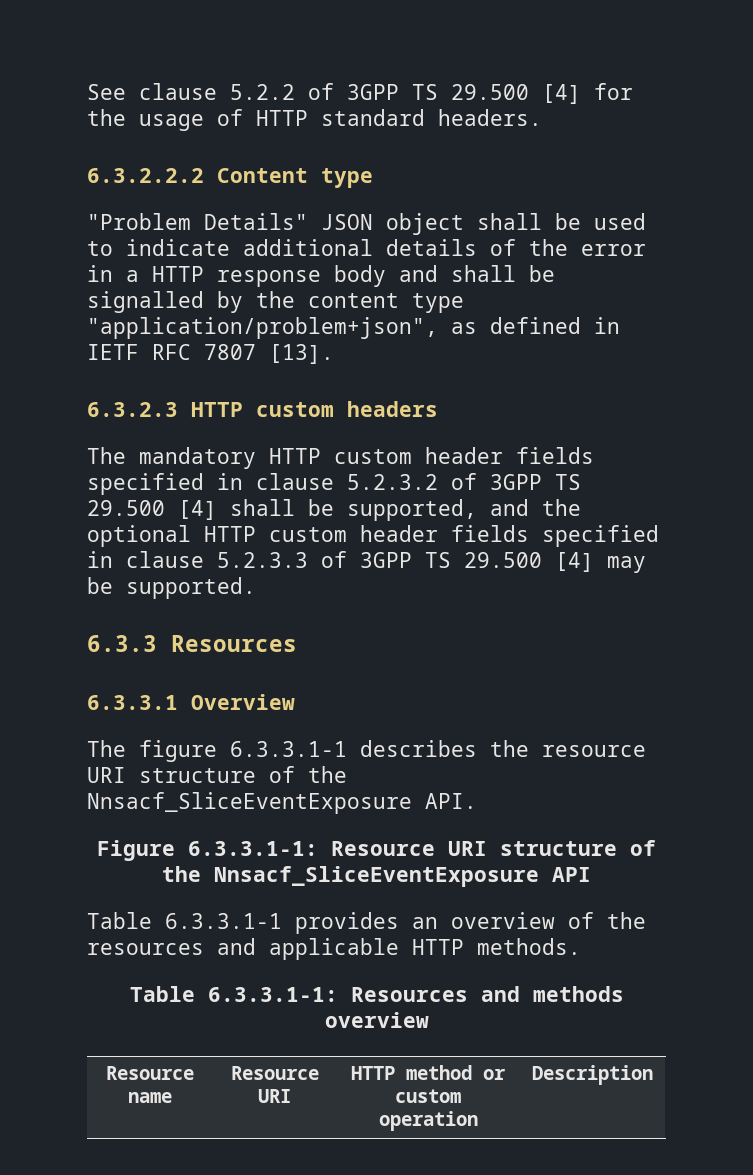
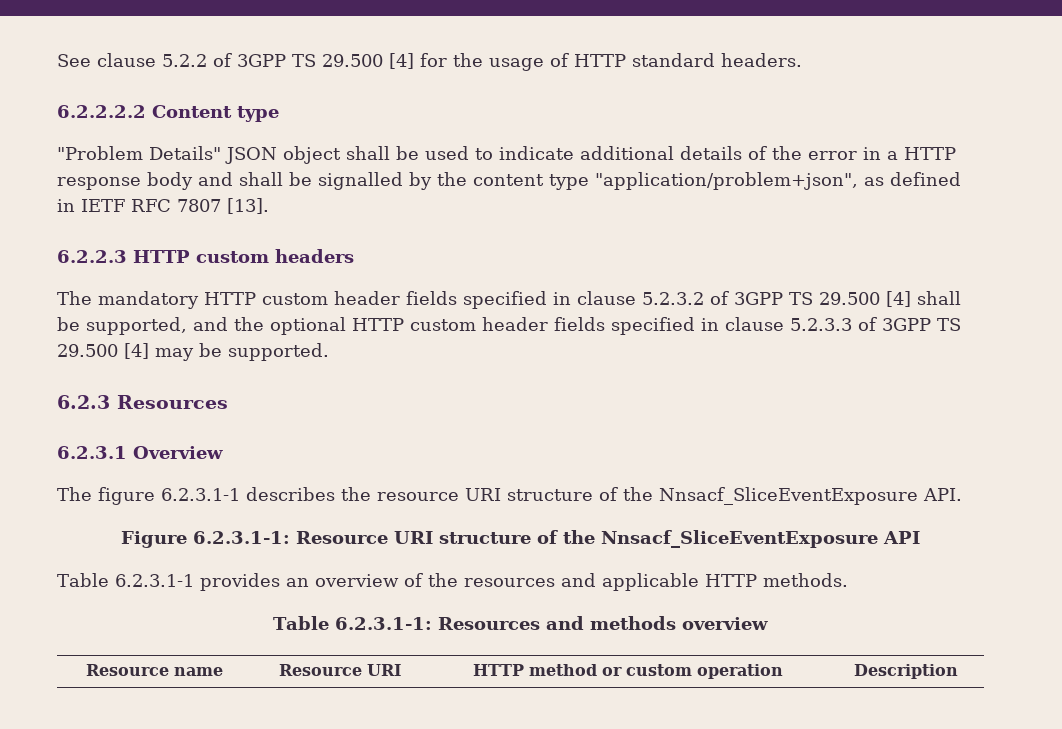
- 6.3.2.2.2 Content type
+ 6.2.2.2.2 Content type
- 6.3.2.3 HTTP custom headers
+ 6.2.2.3 HTTP custom headers
- 6.3.3 Resources
+ 6.2.3 Resources
- 6.3.3.1 Overview
+ 6.2.3.1 Overview
- The figure 6.3.3.1-1 describes the resource URI structure of the Nnsacf_SliceEventExposure API.
+ The figure 6.2.3.1-1 describes the resource URI structure of the Nnsacf_SliceEventExposure API.
- Figure 6.3.3.1-1: Resource URI structure of the Nnsacf_SliceEventExposure API
+ Figure 6.2.3.1-1: Resource URI structure of the Nnsacf_SliceEventExposure API
- Table 6.3.3.1-1 provides an overview of the resources and applicable HTTP methods.
+ Table 6.2.3.1-1 provides an overview of the resources and applicable HTTP methods.
- Table 6.3.3.1-1: Resources and methods overview
+ Table 6.2.3.1-1: Resources and methods overview

